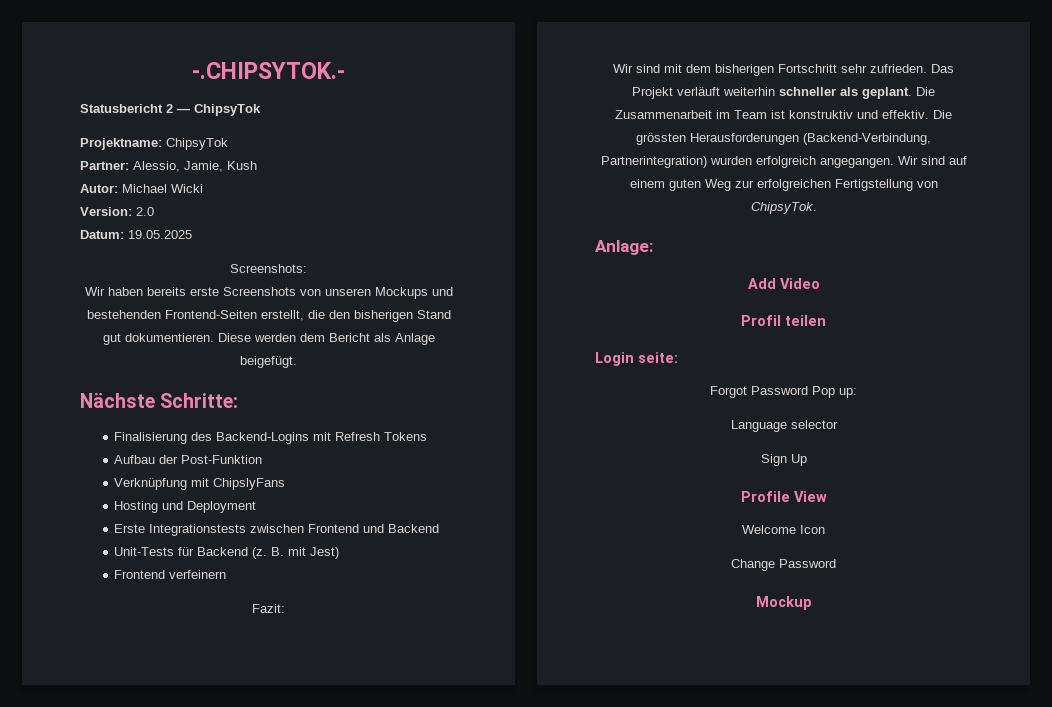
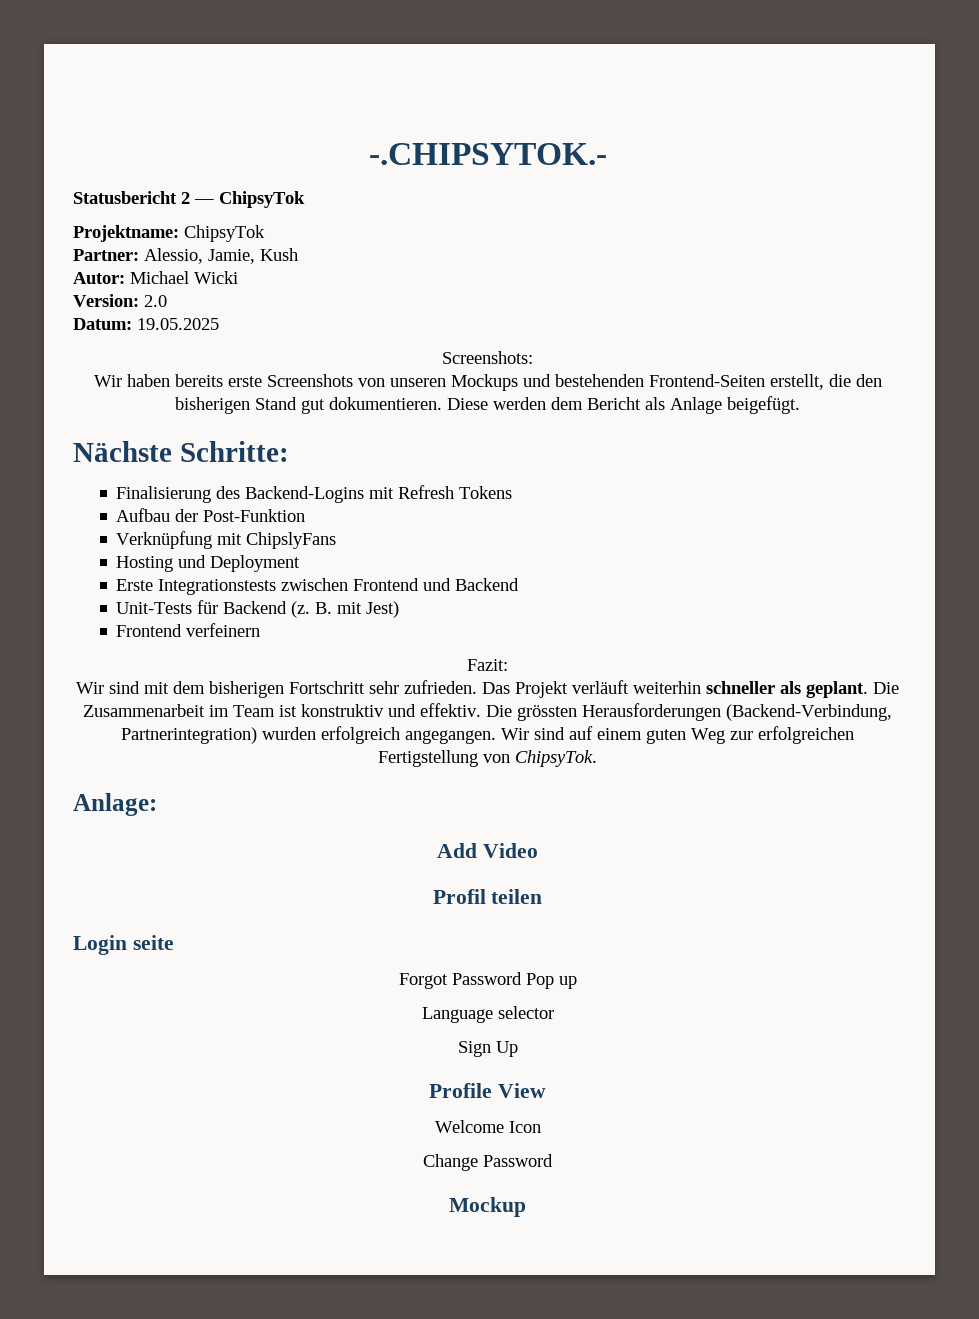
- Login seite:
+ Login seite
- Forgot Password Pop up:
+ Forgot Password Pop up

